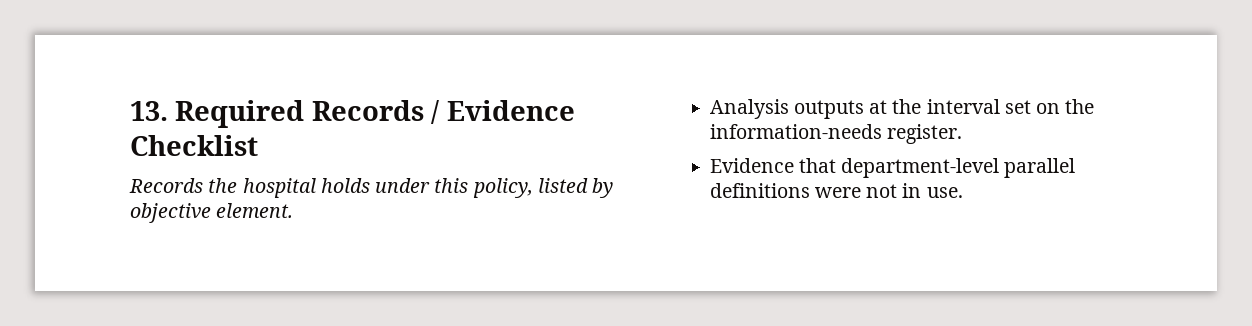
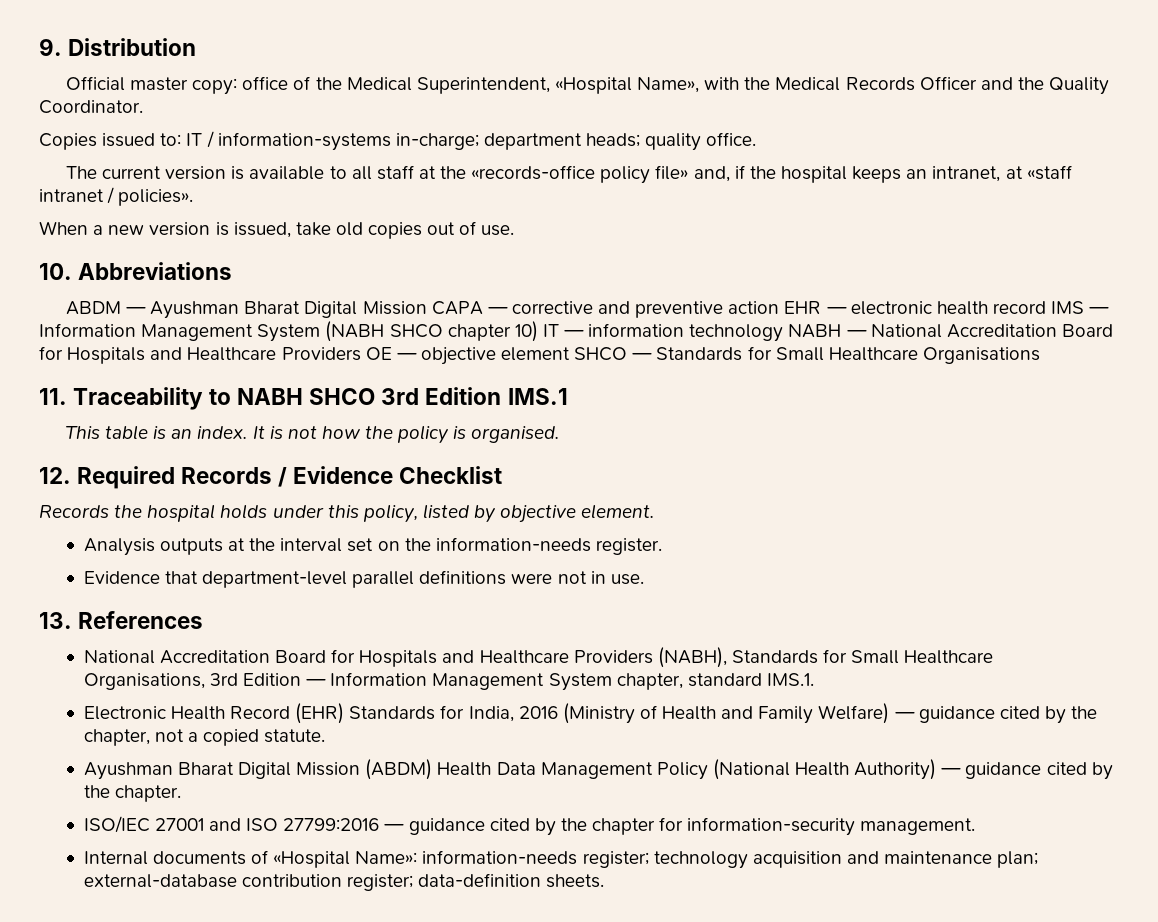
- 13. Required Records / Evidence Checklist
+ 9. Distribution
+ Official master copy: office of the Medical Superintendent, «Hospital Name», with the Medical Records Officer and the Quality Coordinator.
+ Copies issued to: IT / information-systems in-charge; department heads; quality office.
+ The current version is available to all staff at the «records-office policy file» and, if the hospital keeps an intranet, at «staff intranet / policies».
+ When a new version is issued, take old copies out of use.
+ 10. Abbreviations
+ ABDM — Ayushman Bharat Digital Mission CAPA — corrective and preventive action EHR — electronic health record IMS — Information Management System (NABH SHCO chapter 10) IT — information technology NABH — National Accreditation Board for Hospitals and Healthcare Providers OE — objective element SHCO — Standards for Small Healthcare Organisations
+ 11. Traceability to NABH SHCO 3rd Edition IMS.1
+ This table is an index. It is not how the policy is organised.
+ 12. Required Records / Evidence Checklist
+ 13. References
+ National Accreditation Board for Hospitals and Healthcare Providers (NABH), Standards for Small Healthcare Organisations, 3rd Edition — Information Management System chapter, standard IMS.1.
+ Electronic Health Record (EHR) Standards for India, 2016 (Ministry of Health and Family Welfare) — guidance cited by the chapter, not a copied statute.
+ Ayushman Bharat Digital Mission (ABDM) Health Data Management Policy (National Health Authority) — guidance cited by the chapter.
+ ISO/IEC 27001 and ISO 27799:2016 — guidance cited by the chapter for information-security management.
+ Internal documents of «Hospital Name»: information-needs register; technology acquisition and maintenance plan; external-database contribution register; data-definition sheets.

